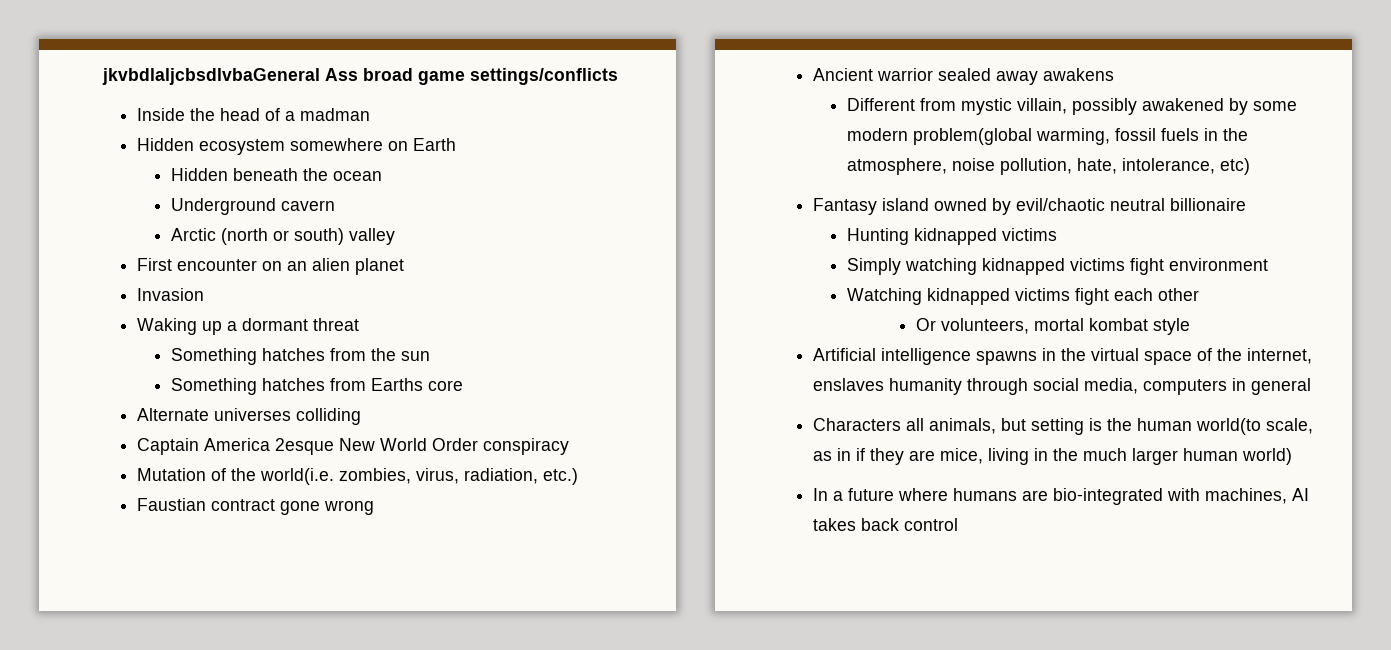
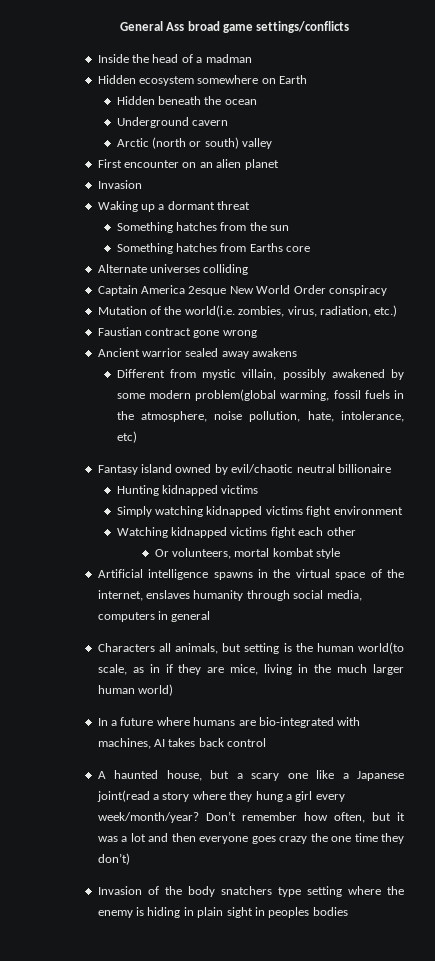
- jkvbdlaljcbsdlvbaGeneral Ass broad game settings/conflicts
+ General Ass broad game settings/conflicts
+ A haunted house, but a scary one like a Japanese joint(read a story where they hung a girl every week/month/year? Don’t remember how often, but it was a lot and then everyone goes crazy the one time they don’t)
+ Invasion of the body snatchers type setting where the enemy is hiding in plain sight in peoples bodies

